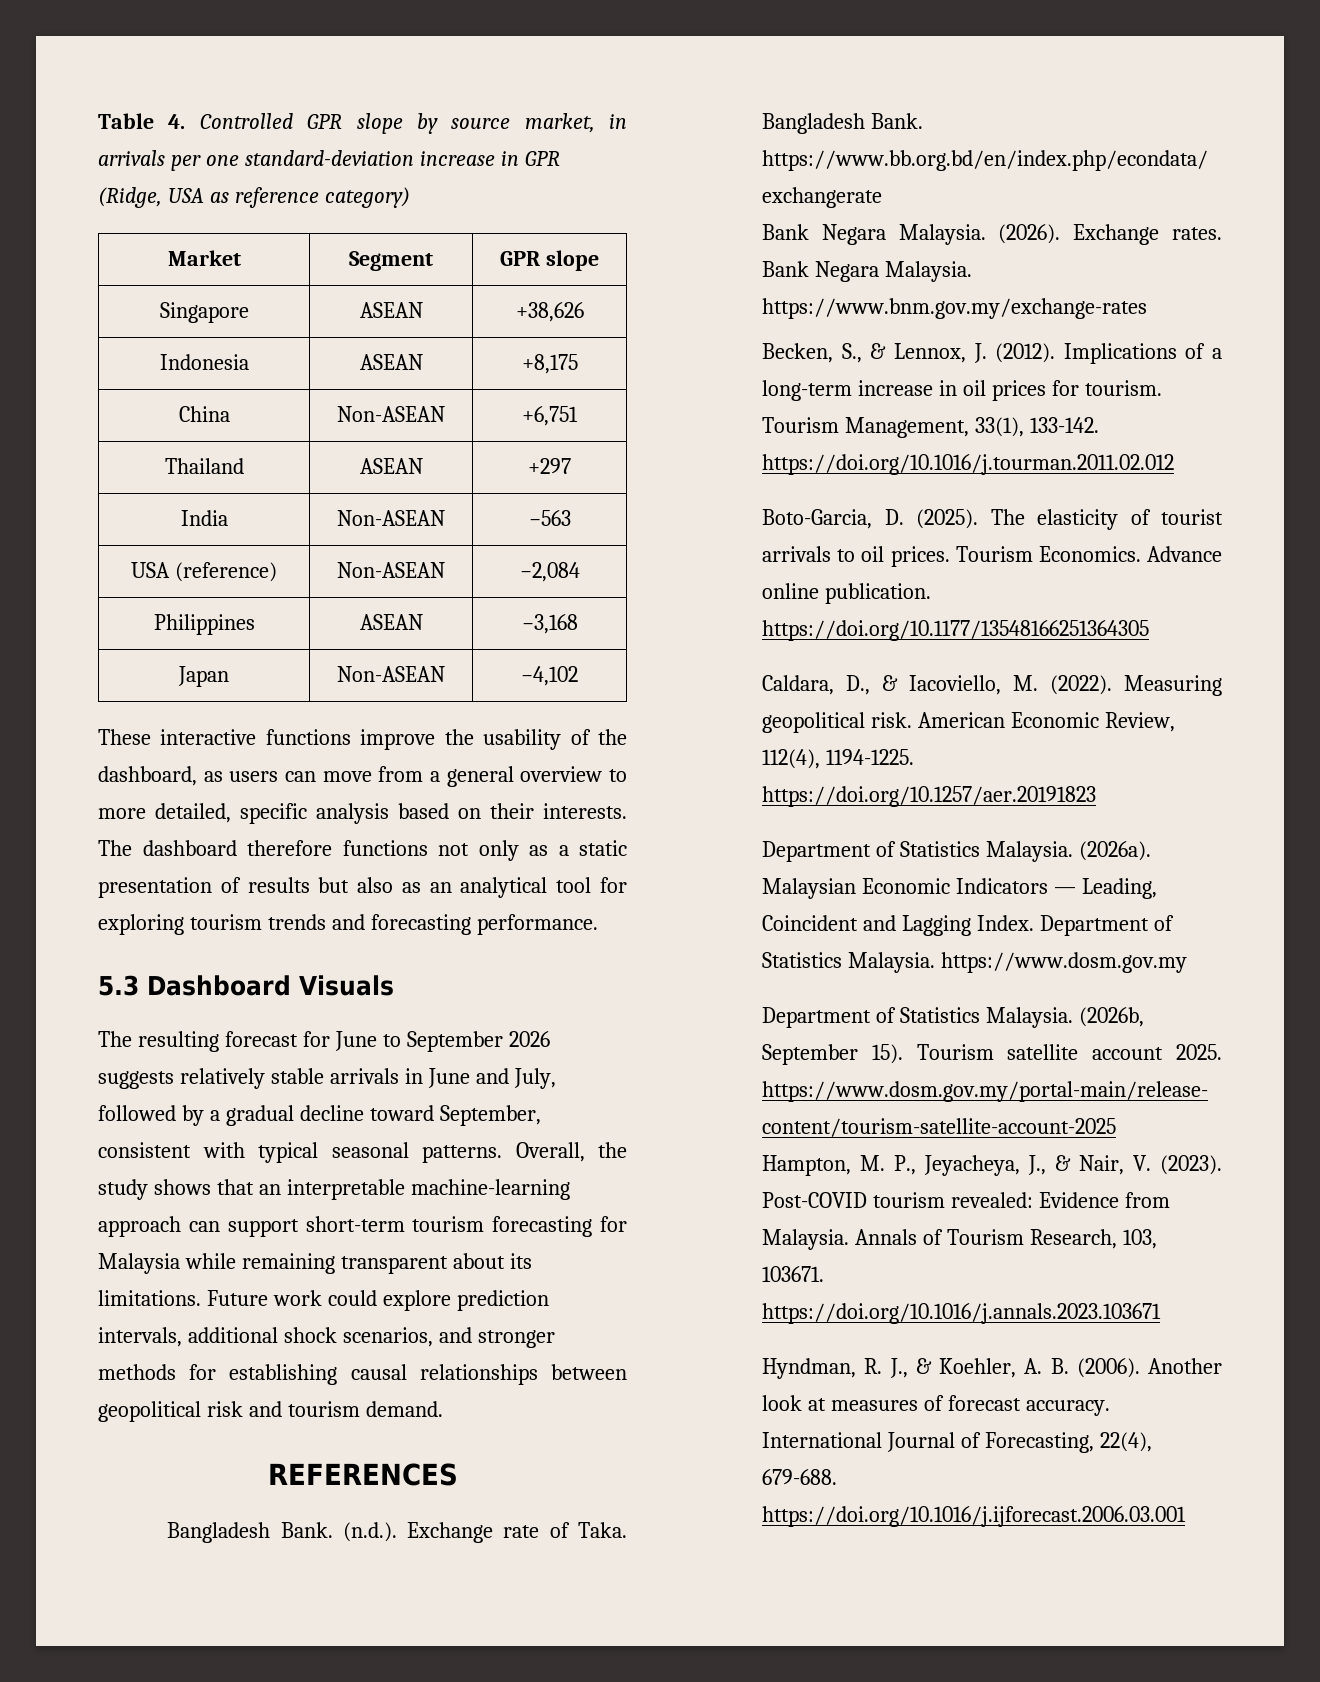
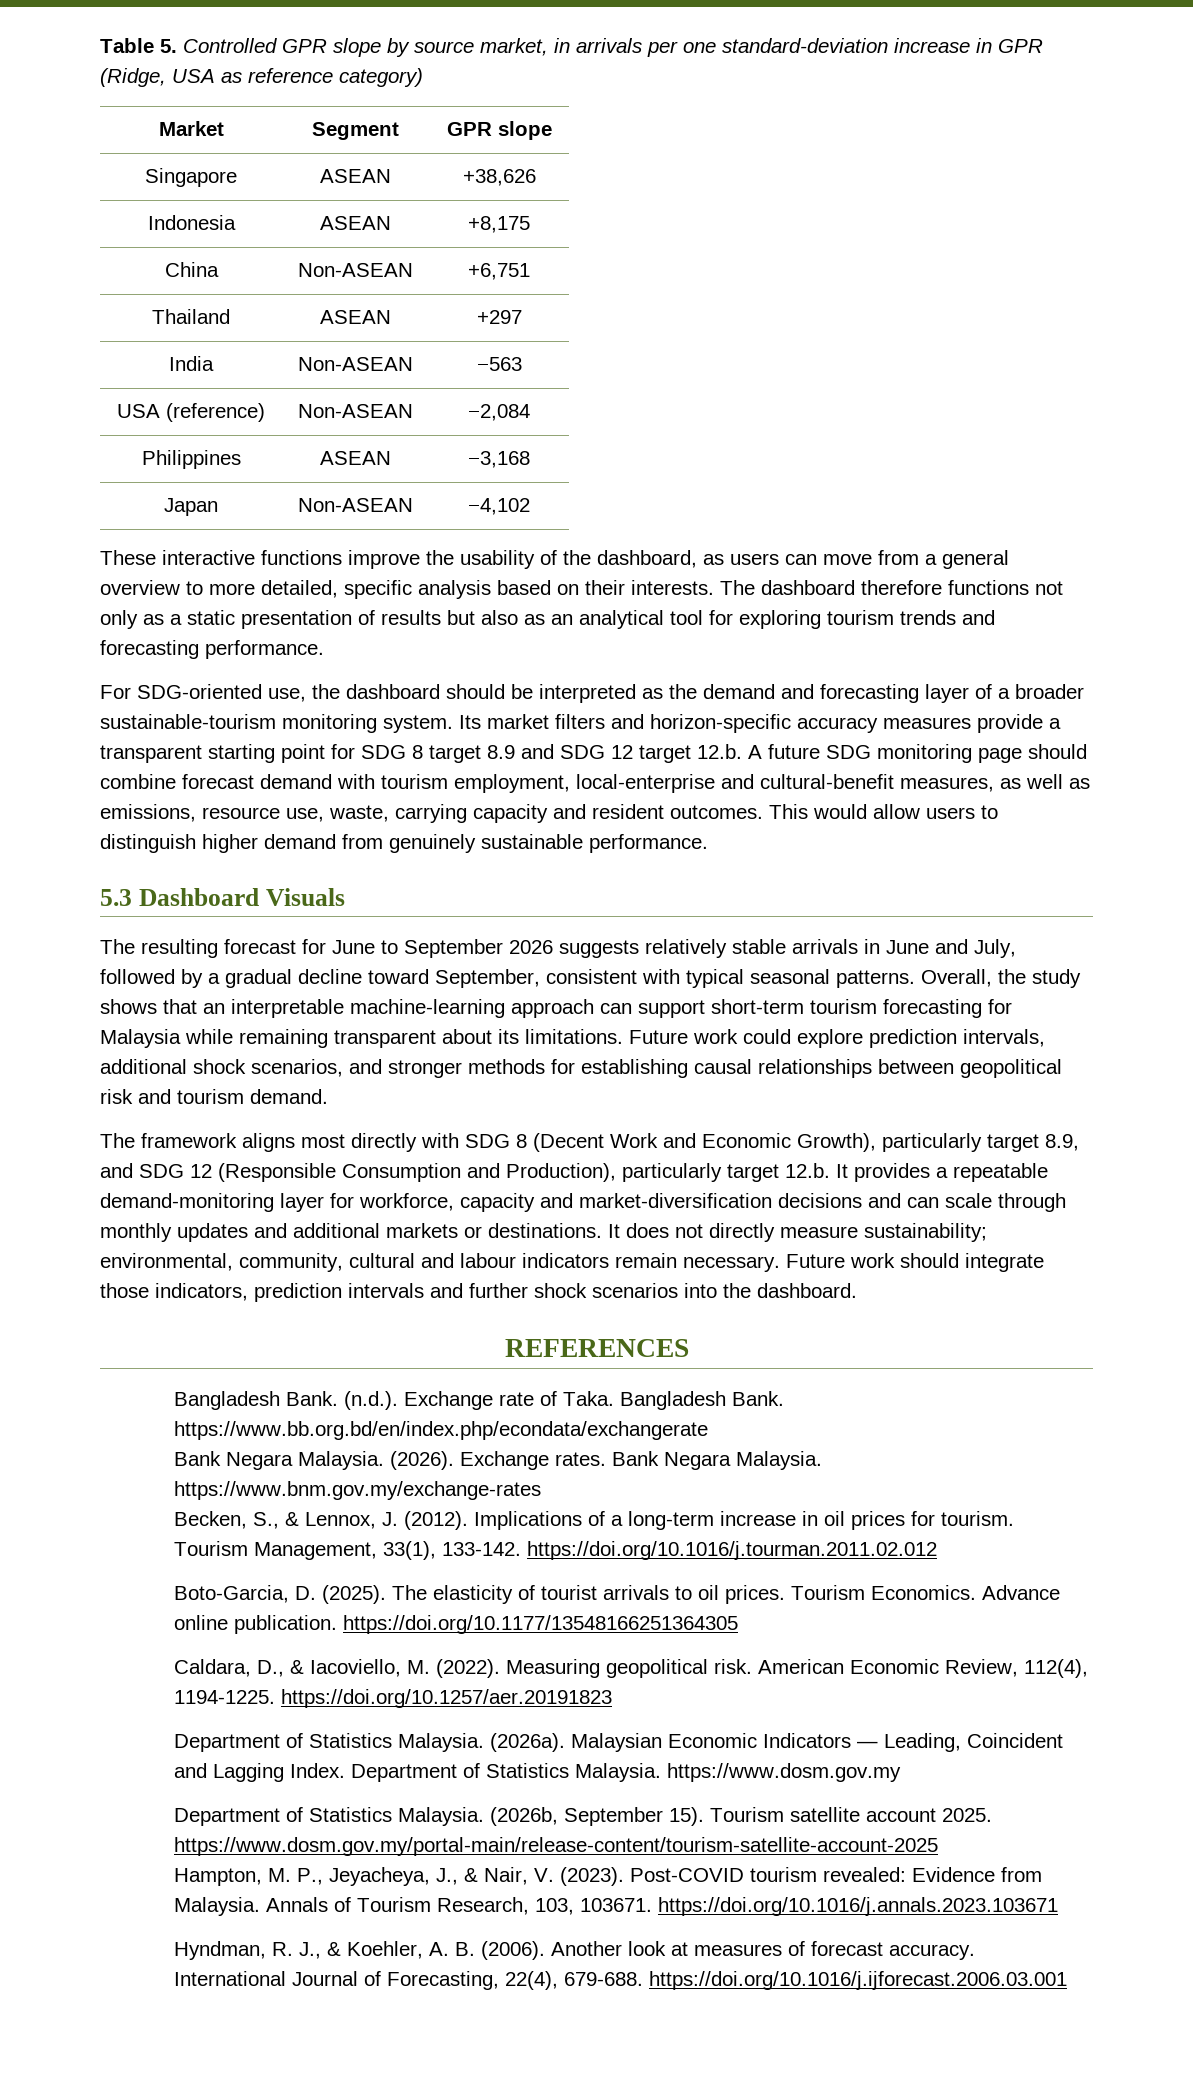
- Table 4. Controlled GPR slope by source market, in arrivals per one standard-deviation increase in GPR (Ridge, USA as reference category)
+ Table 5. Controlled GPR slope by source market, in arrivals per one standard-deviation increase in GPR (Ridge, USA as reference category)
+ For SDG-oriented use, the dashboard should be interpreted as the demand and forecasting layer of a broader sustainable-tourism monitoring system. Its market filters and horizon-specific accuracy measures provide a transparent starting point for SDG 8 target 8.9 and SDG 12 target 12.b. A future SDG monitoring page should combine forecast demand with tourism employment, local-enterprise and cultural-benefit measures, as well as emissions, resource use, waste, carrying capacity and resident outcomes. This would allow users to distinguish higher demand from genuinely sustainable performance.
+ The framework aligns most directly with SDG 8 (Decent Work and Economic Growth), particularly target 8.9, and SDG 12 (Responsible Consumption and Production), particularly target 12.b. It provides a repeatable demand-monitoring layer for workforce, capacity and market-diversification decisions and can scale through monthly updates and additional markets or destinations. It does not directly measure sustainability; environmental, community, cultural and labour indicators remain necessary. Future work should integrate those indicators, prediction intervals and further shock scenarios into the dashboard.

